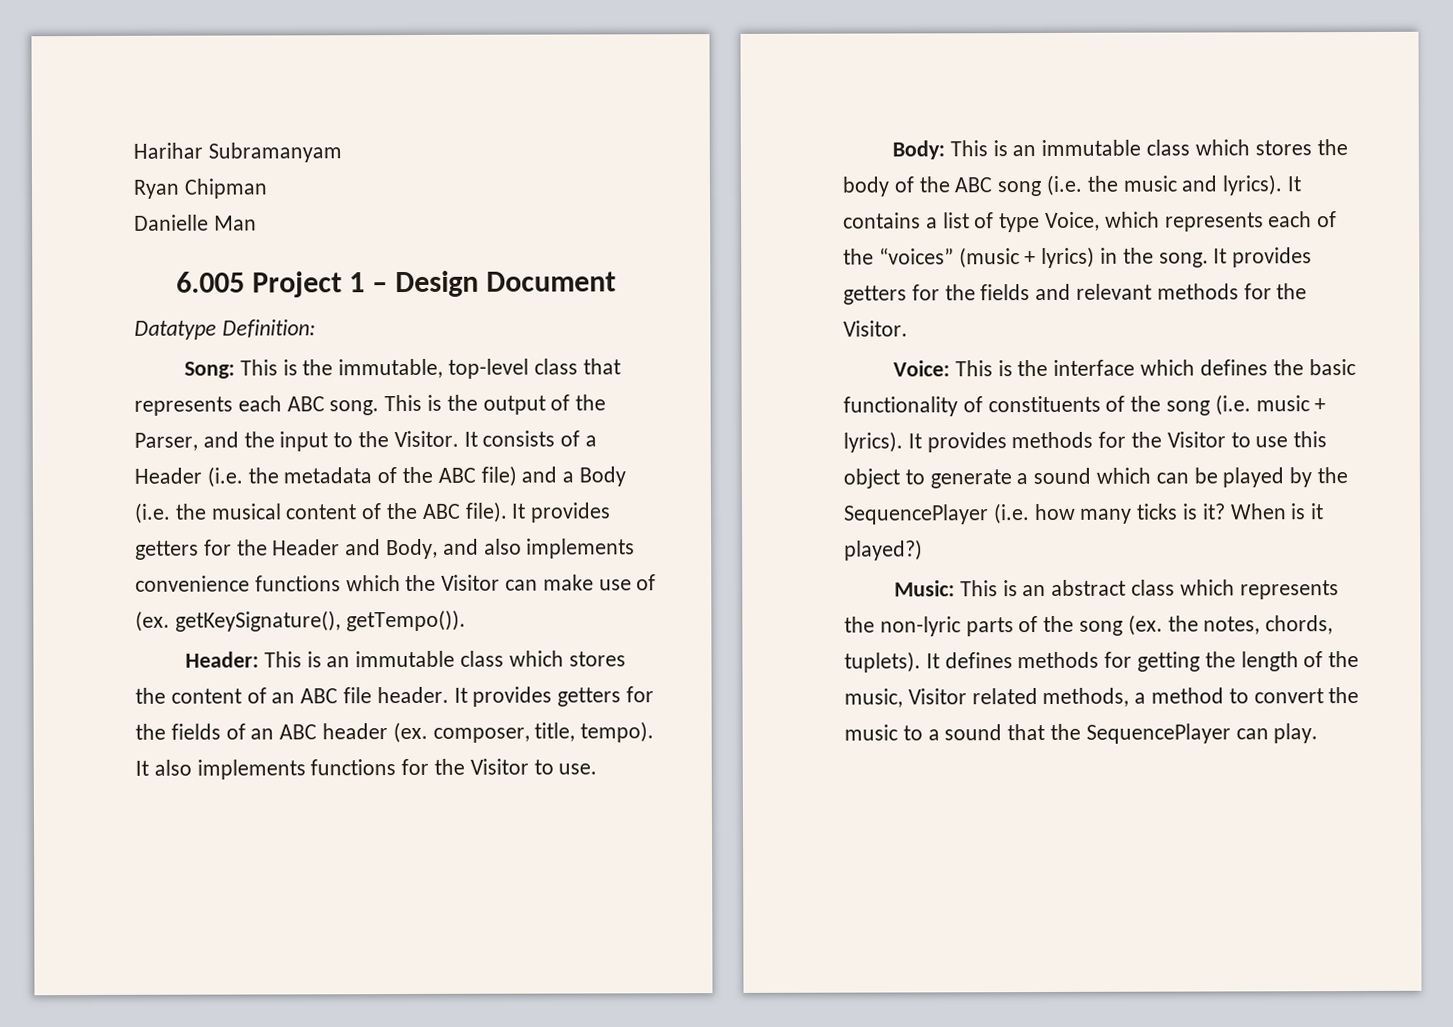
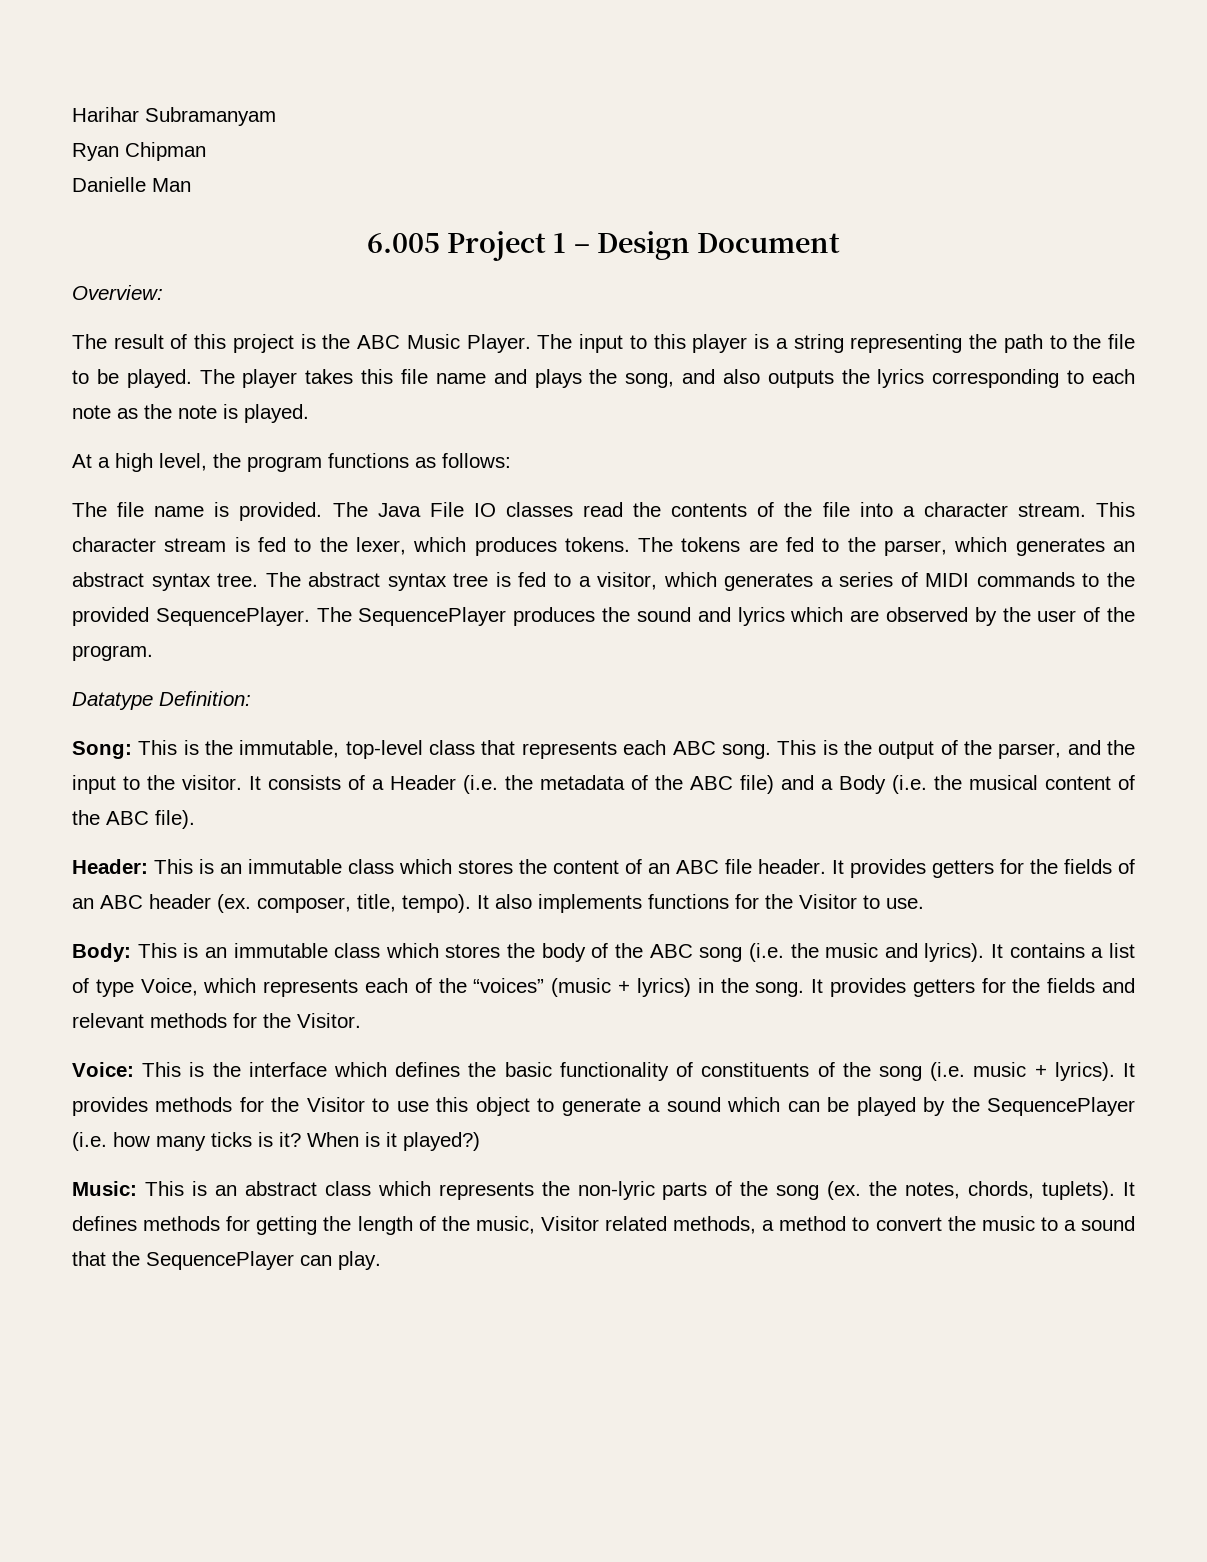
+ Overview:
+ The result of this project is the ABC Music Player. The input to this player is a string representing the path to the file to be played. The player takes this file name and plays the song, and also outputs the lyrics corresponding to each note as the note is played.
+ At a high level, the program functions as follows:
+ The file name is provided. The Java File IO classes read the contents of the file into a character stream. This character stream is fed to the lexer, which produces tokens. The tokens are fed to the parser, which generates an abstract syntax tree. The abstract syntax tree is fed to a visitor, which generates a series of MIDI commands to the provided SequencePlayer. The SequencePlayer produces the sound and lyrics which are observed by the user of the program.
- This is the output of the Parser, and the input to the Visitor.
+ This is the output of the parser, and the input to the visitor.
- It provides getters for the Header and Body, and also implements convenience functions which the Visitor can make use of (ex. getKeySignature(), getTempo()).

